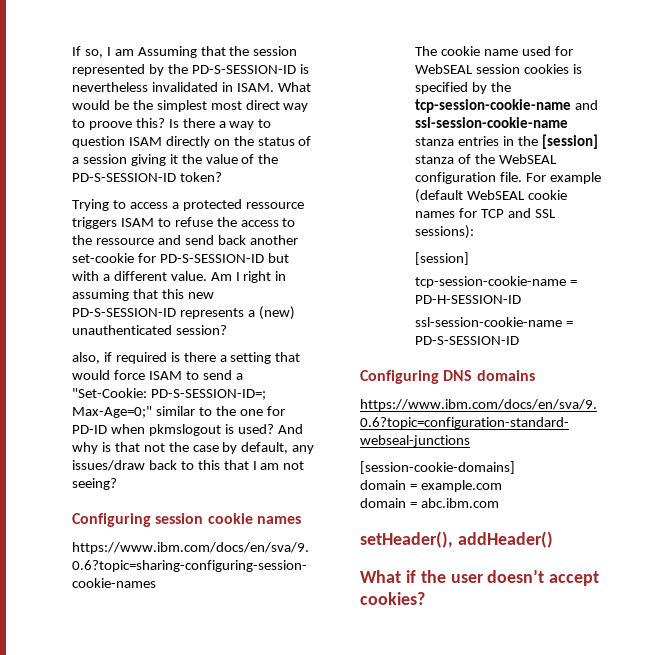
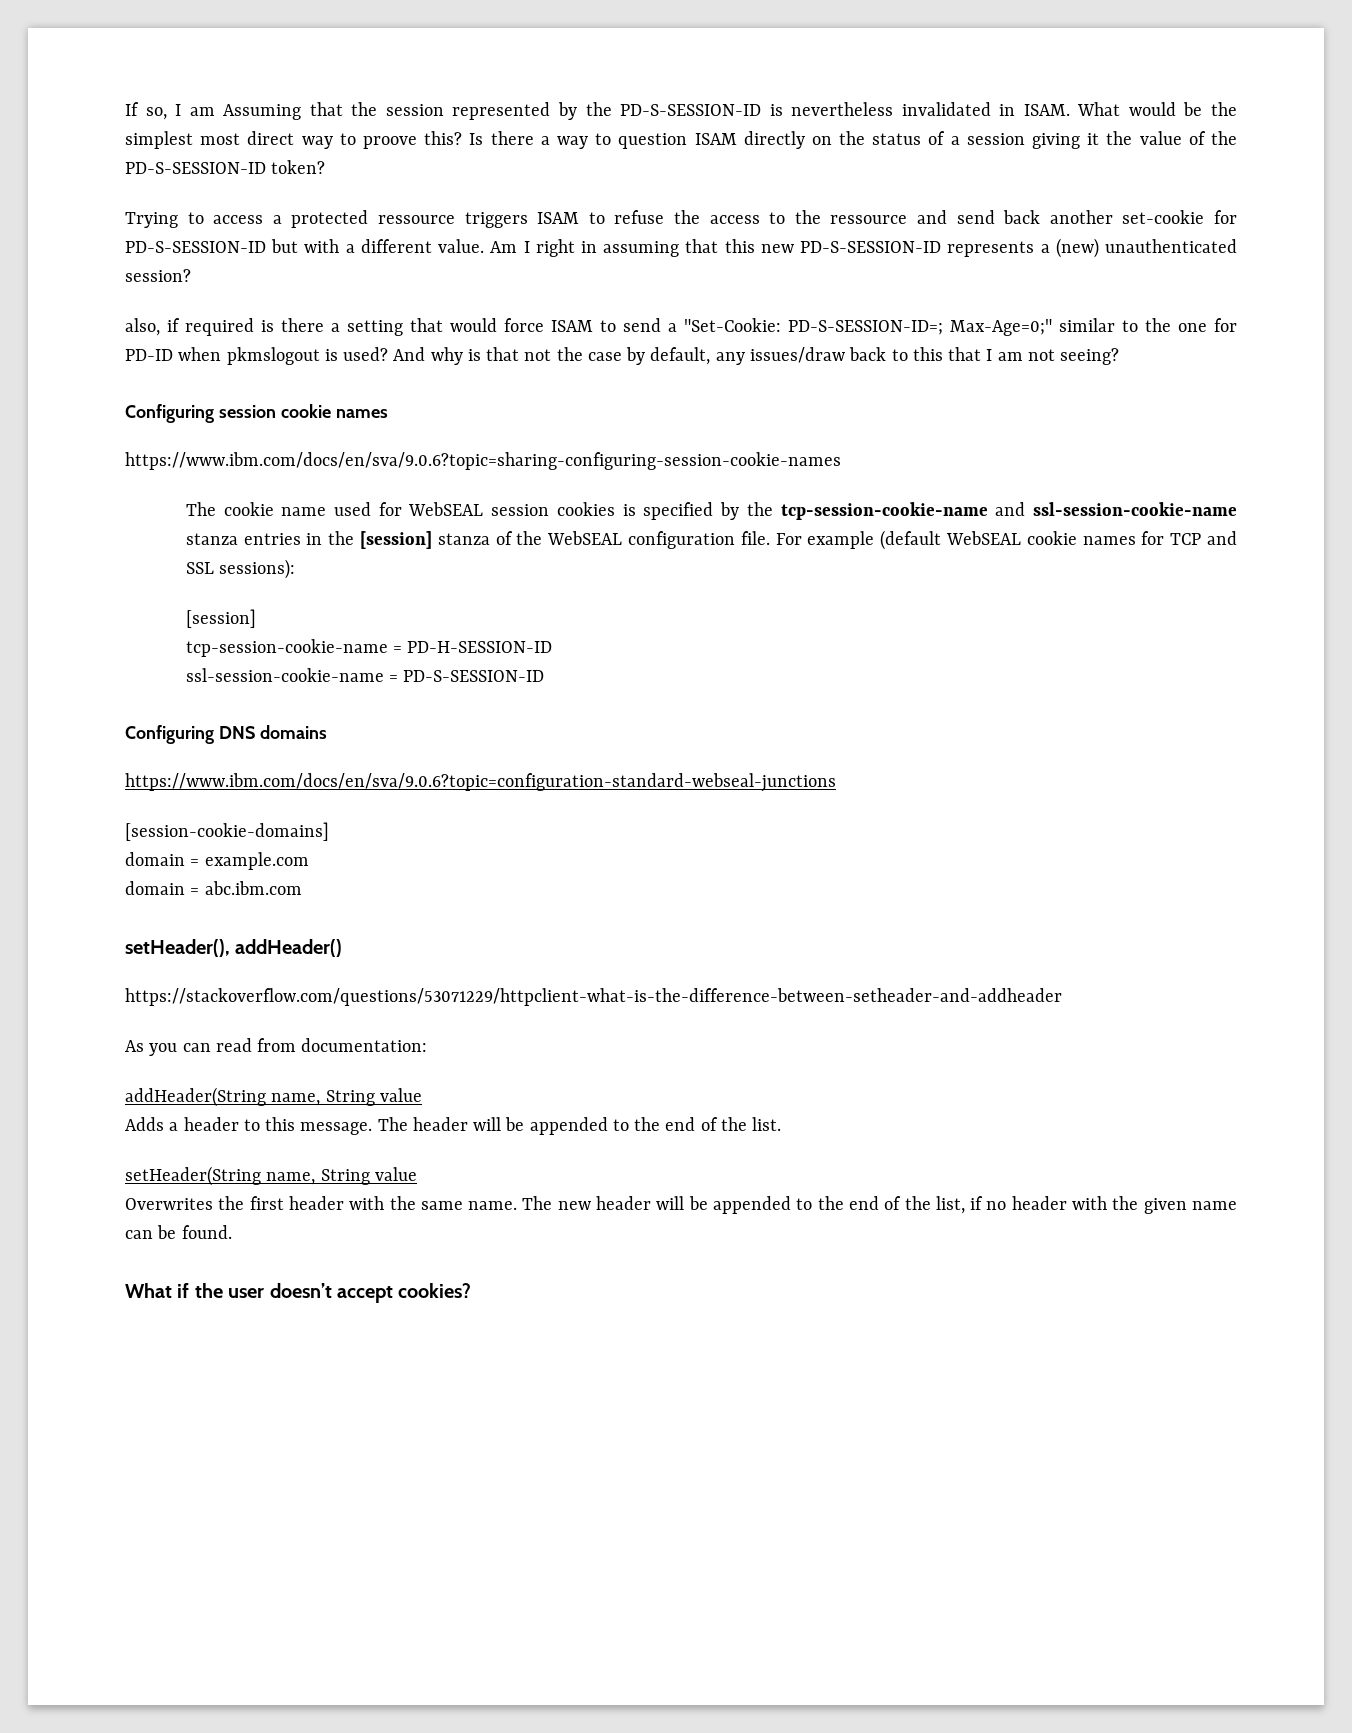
+ https://stackoverflow.com/questions/53071229/httpclient-what-is-the-difference-between-setheader-and-addheader
+ As you can read from documentation:
+ addHeader(String name, String value
+ Adds a header to this message. The header will be appended to the end of the list.
+ setHeader(String name, String value
+ Overwrites the first header with the same name. The new header will be appended to the end of the list, if no header with the given name can be found.

